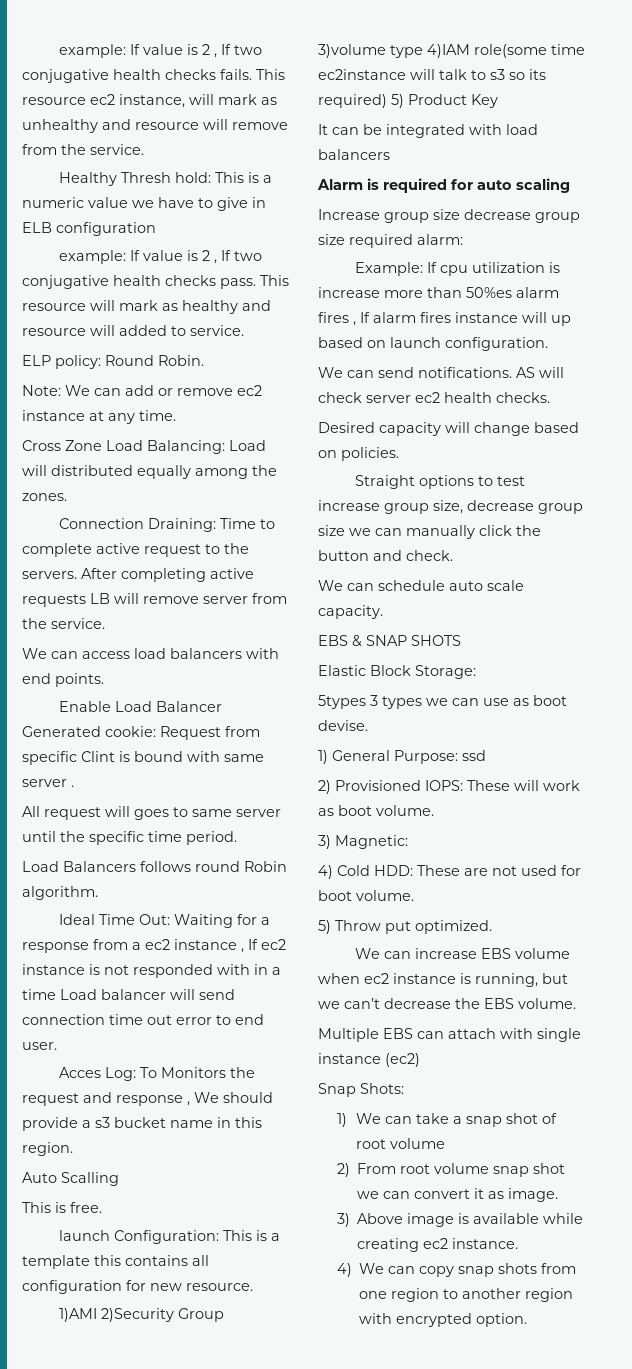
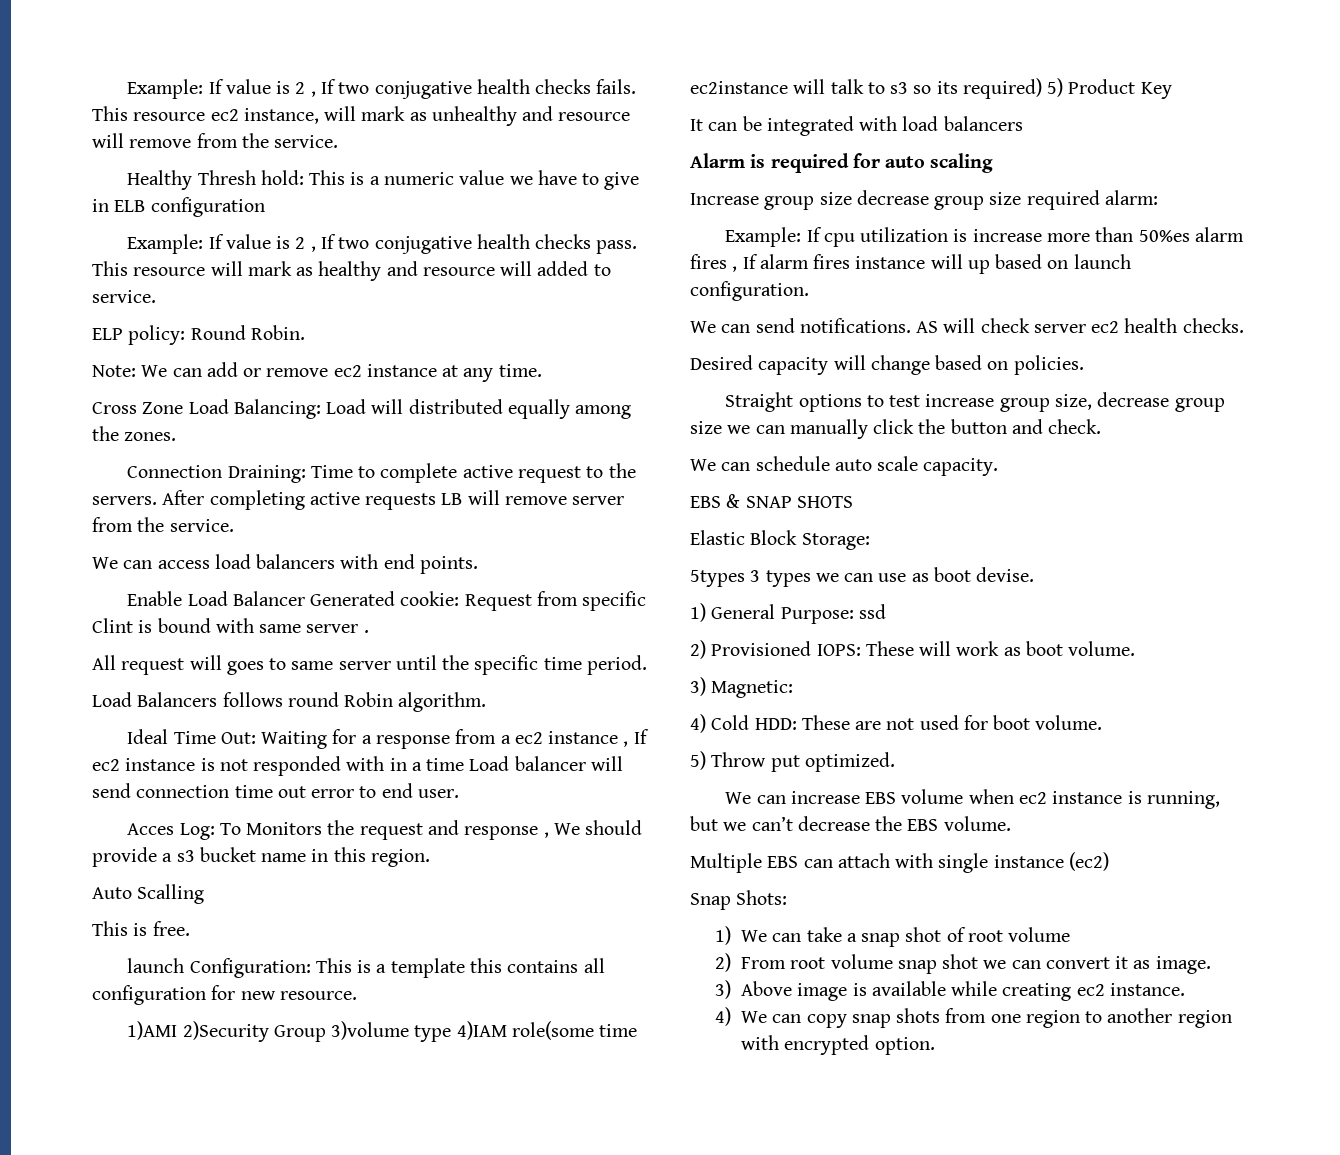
- example: If value is 2 , If two conjugative health checks fails.
+ Example: If value is 2 , If two conjugative health checks fails.
- example: If value is 2 , If two conjugative health checks pass.
+ Example: If value is 2 , If two conjugative health checks pass.

